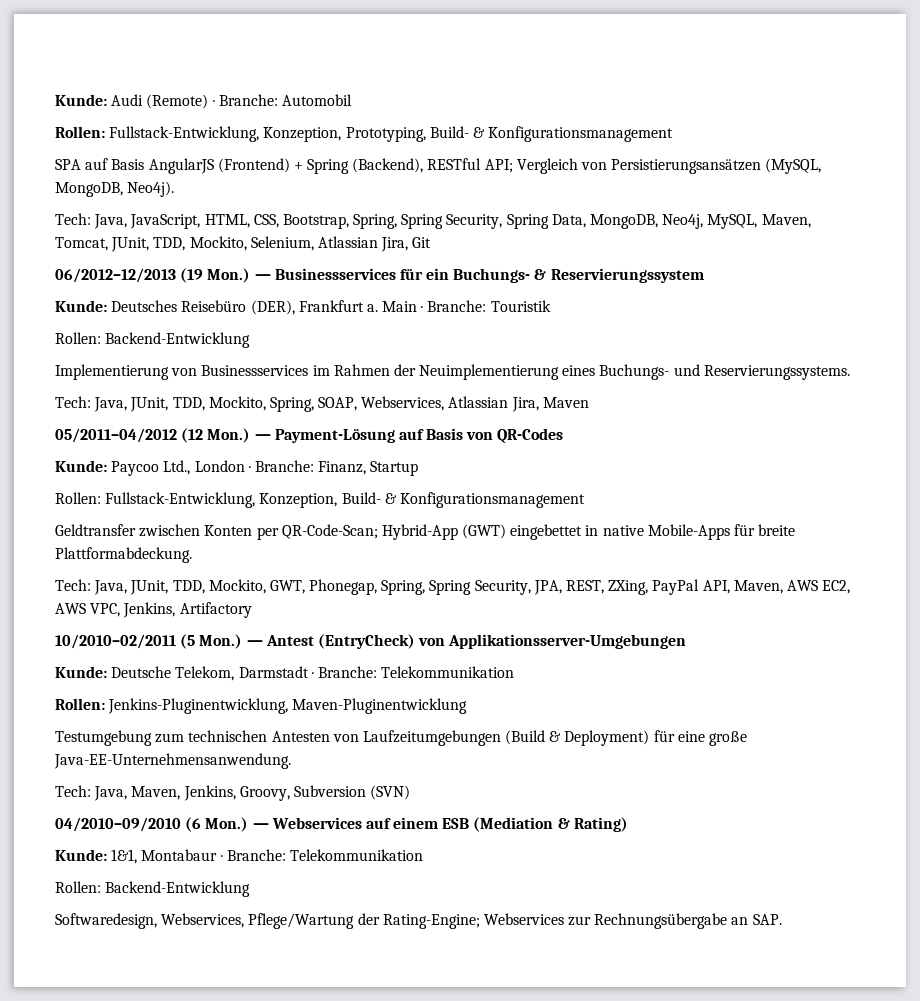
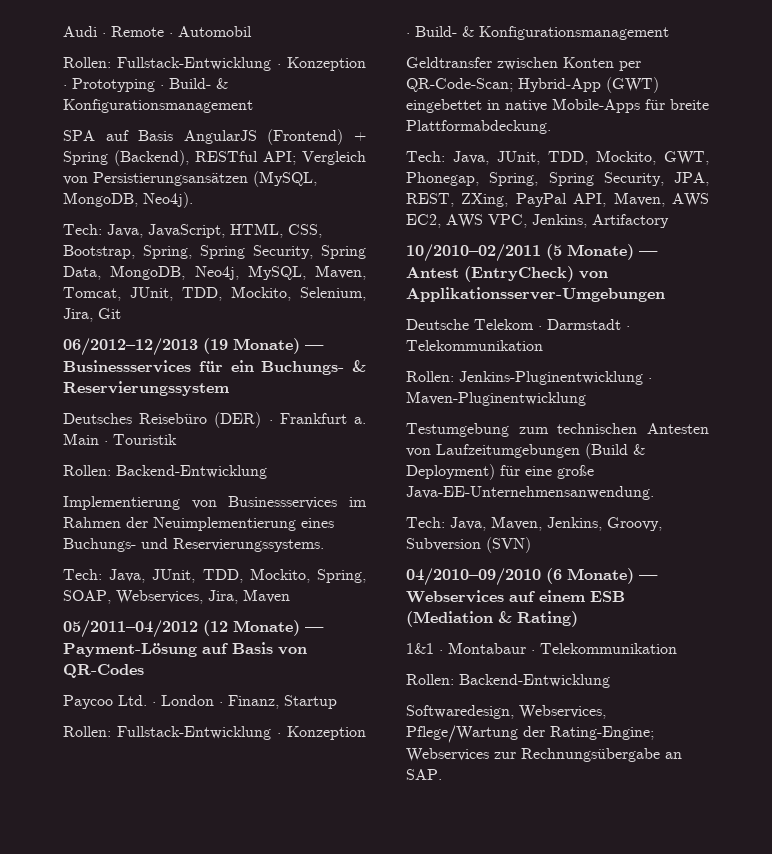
- Kunde: Audi (Remote) · Branche: Automobil
- Rollen: Fullstack-Entwicklung, Konzeption, Prototyping, Build- & Konfigurationsmanagement
+ Audi · Remote · Automobil
+ Rollen: Fullstack-Entwicklung · Konzeption · Prototyping · Build- & Konfigurationsmanagement
- Tech: Java, JavaScript, HTML, CSS, Bootstrap, Spring, Spring Security, Spring Data, MongoDB, Neo4j, MySQL, Maven, Tomcat, JUnit, TDD, Mockito, Selenium, Atlassian Jira, Git
+ Tech: Java, JavaScript, HTML, CSS, Bootstrap, Spring, Spring Security, Spring Data, MongoDB, Neo4j, MySQL, Maven, Tomcat, JUnit, TDD, Mockito, Selenium, Jira, Git
- 06/2012–12/2013 (19 Mon.) — Businessservices für ein Buchungs- & Reservierungssystem
+ 06/2012–12/2013 (19 Monate) — Businessservices für ein Buchungs- & Reservierungssystem
- Kunde: Deutsches Reisebüro (DER), Frankfurt a.
+ Deutsches Reisebüro (DER) · Frankfurt a.
- Main · Branche: Touristik
+ Main · Touristik
- Tech: Java, JUnit, TDD, Mockito, Spring, SOAP, Webservices, Atlassian Jira, Maven
+ Tech: Java, JUnit, TDD, Mockito, Spring, SOAP, Webservices, Jira, Maven
- 05/2011–04/2012 (12 Mon.) — Payment-Lösung auf Basis von QR-Codes
+ 05/2011–04/2012 (12 Monate) — Payment-Lösung auf Basis von QR-Codes
- Kunde: Paycoo Ltd., London · Branche: Finanz, Startup
+ Paycoo Ltd. · London · Finanz, Startup
- Rollen: Fullstack-Entwicklung, Konzeption, Build- & Konfigurationsmanagement
+ Rollen: Fullstack-Entwicklung · Konzeption · Build- & Konfigurationsmanagement
- 10/2010–02/2011 (5 Mon.) — Antest (EntryCheck) von Applikationsserver-Umgebungen
+ 10/2010–02/2011 (5 Monate) — Antest (EntryCheck) von Applikationsserver-Umgebungen
- Kunde: Deutsche Telekom, Darmstadt · Branche: Telekommunikation
- Rollen: Jenkins-Pluginentwicklung, Maven-Pluginentwicklung
+ Deutsche Telekom · Darmstadt · Telekommunikation
+ Rollen: Jenkins-Pluginentwicklung · Maven-Pluginentwicklung
- 04/2010–09/2010 (6 Mon.) — Webservices auf einem ESB (Mediation & Rating)
+ 04/2010–09/2010 (6 Monate) — Webservices auf einem ESB (Mediation & Rating)
- Kunde: 1&1, Montabaur · Branche: Telekommunikation
+ 1&1 · Montabaur · Telekommunikation

